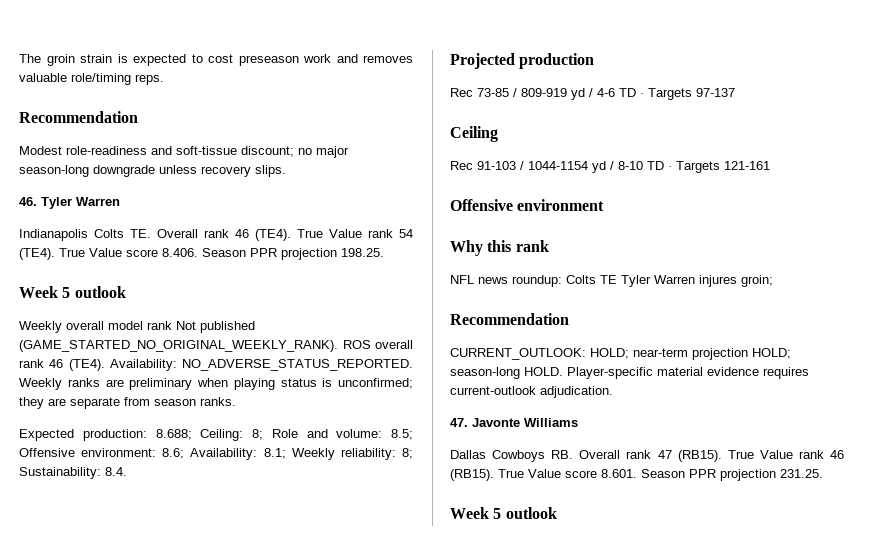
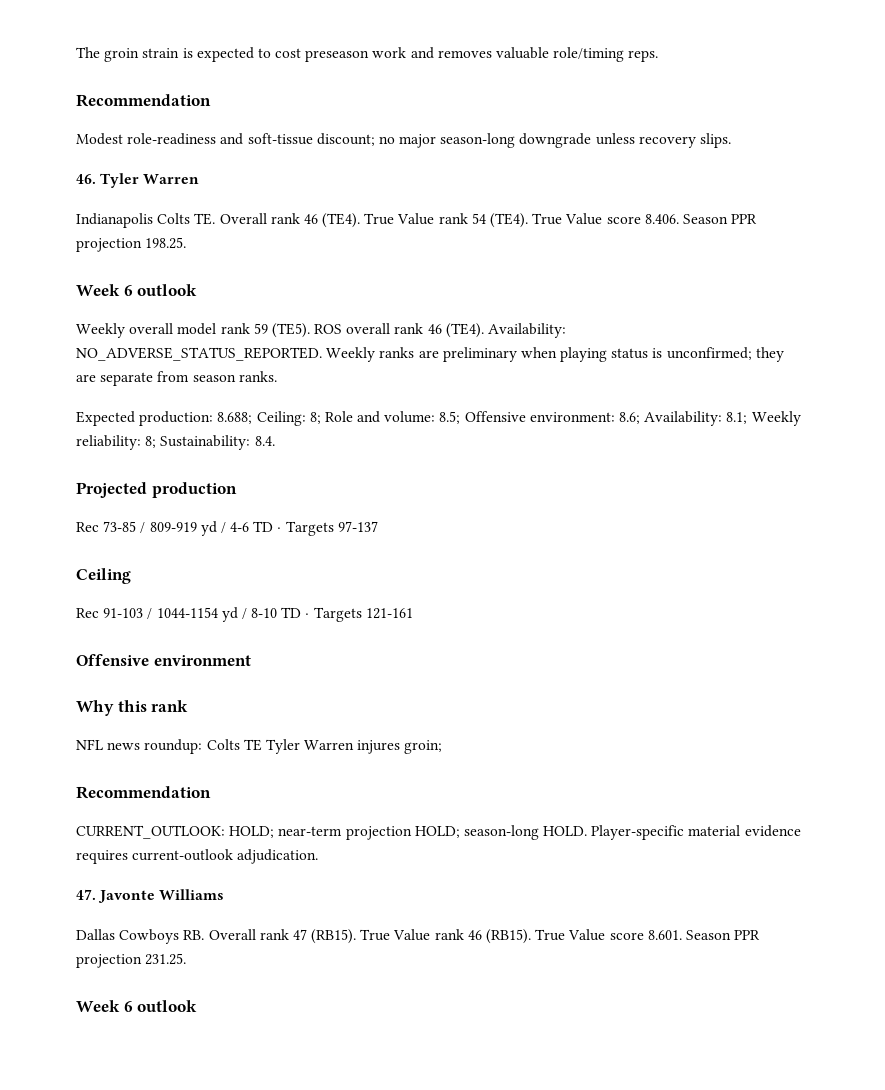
  True Value score 8.406. Season PPR projection 198.25.
- Week 5 outlook
+ Week 6 outlook
- Weekly overall model rank Not published (GAME_STARTED_NO_ORIGINAL_WEEKLY_RANK).
+ Weekly overall model rank 59 (TE5).
  True Value score 8.601. Season PPR projection 231.25.
- Week 5 outlook
+ Week 6 outlook

